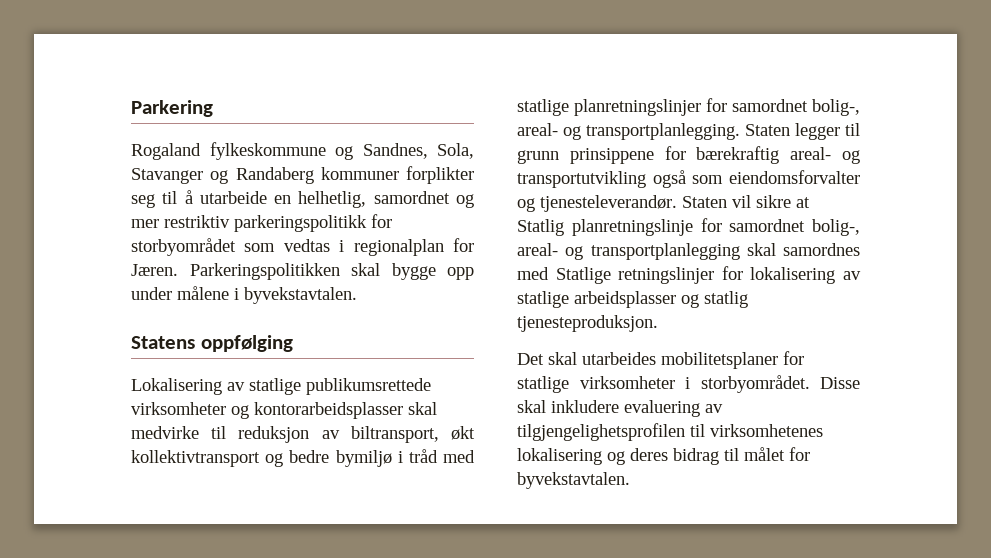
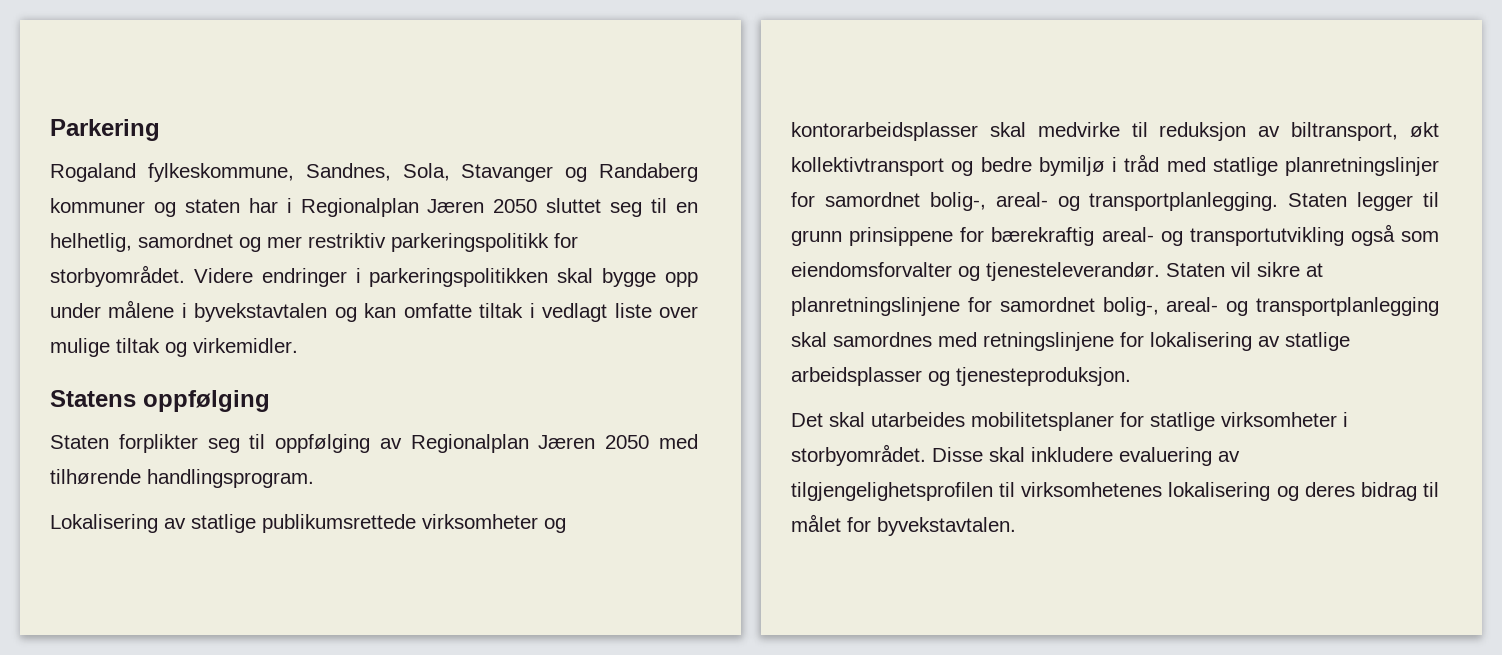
- Rogaland fylkeskommune og Sandnes, Sola, Stavanger og Randaberg kommuner forplikter seg til å utarbeide en helhetlig, samordnet og mer restriktiv parkeringspolitikk for storbyområdet som vedtas i regionalplan for Jæren. Parkeringspolitikken skal bygge opp under målene i byvekstavtalen.
+ Rogaland fylkeskommune, Sandnes, Sola, Stavanger og Randaberg kommuner og staten har i Regionalplan Jæren 2050 sluttet seg til en helhetlig, samordnet og mer restriktiv parkeringspolitikk for storbyområdet. Videre endringer i parkeringspolitikken skal bygge opp under målene i byvekstavtalen og kan omfatte tiltak i vedlagt liste over mulige tiltak og virkemidler.
  Statens oppfølging
+ Staten forplikter seg til oppfølging av Regionalplan Jæren 2050 med tilhørende handlingsprogram.
- Staten vil sikre at Statlig planretningslinje for samordnet bolig-, areal- og transportplanlegging skal samordnes med Statlige retningslinjer for lokalisering av statlige arbeidsplasser og statlig tjenesteproduksjon.
+ Staten vil sikre at planretningslinjene for samordnet bolig-, areal- og transportplanlegging skal samordnes med retningslinjene for lokalisering av statlige arbeidsplasser og tjenesteproduksjon.

